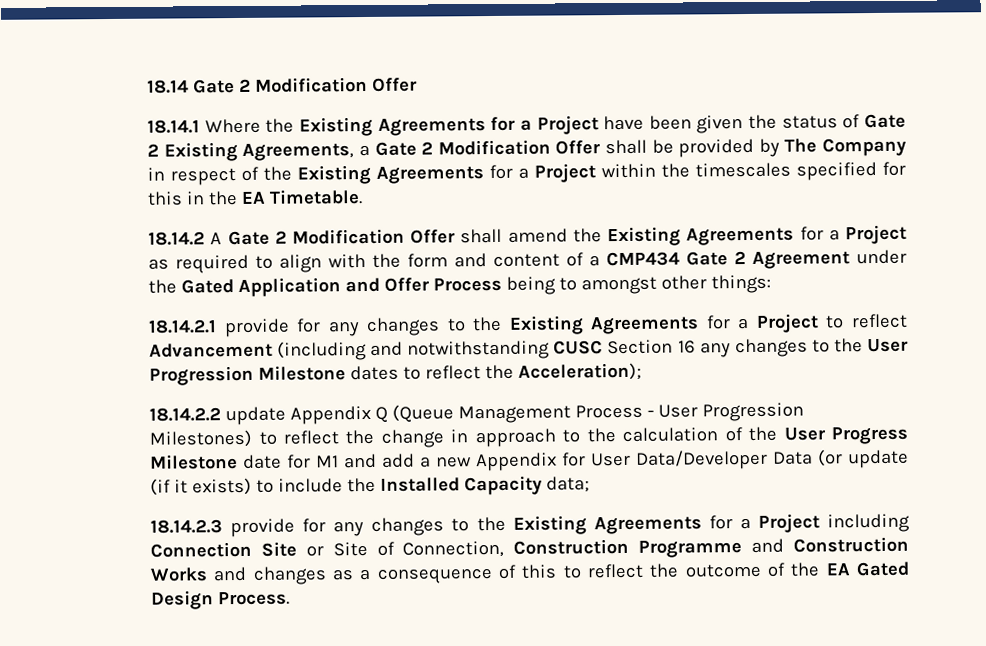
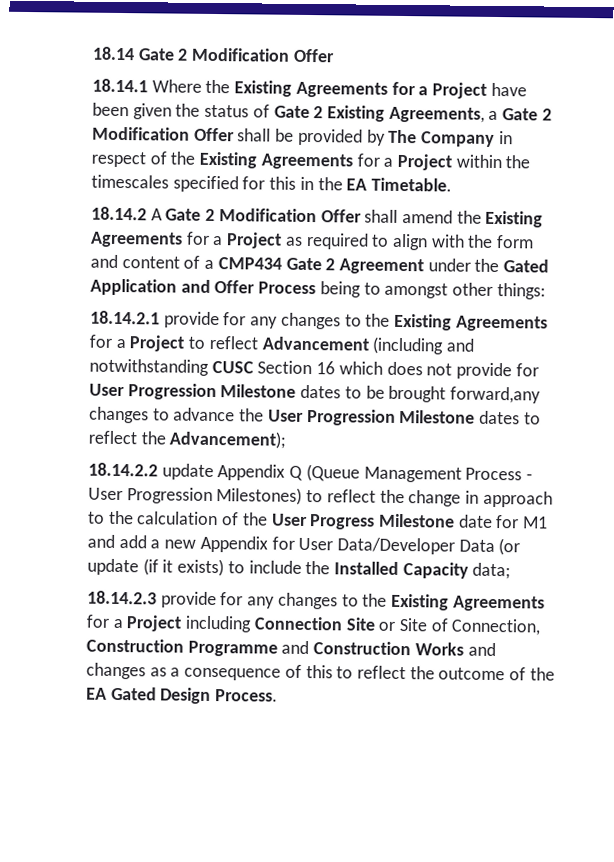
- 18.14.2.1 provide for any changes to the Existing Agreements for a Project to reflect Advancement (including and notwithstanding CUSC Section 16 any changes to the User Progression Milestone dates to reflect the Acceleration);
+ 18.14.2.1 provide for any changes to the Existing Agreements for a Project to reflect Advancement (including and notwithstanding CUSC Section 16 which does not provide for User Progression Milestone dates to be brought forward,any changes to advance the User Progression Milestone dates to reflect the Advancement);

